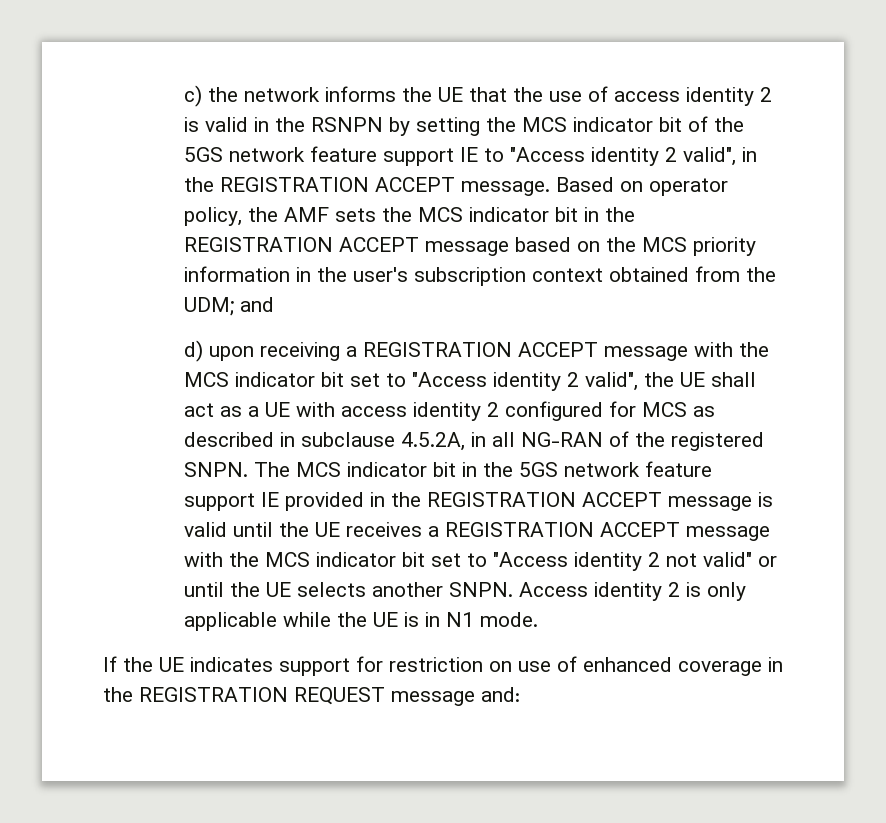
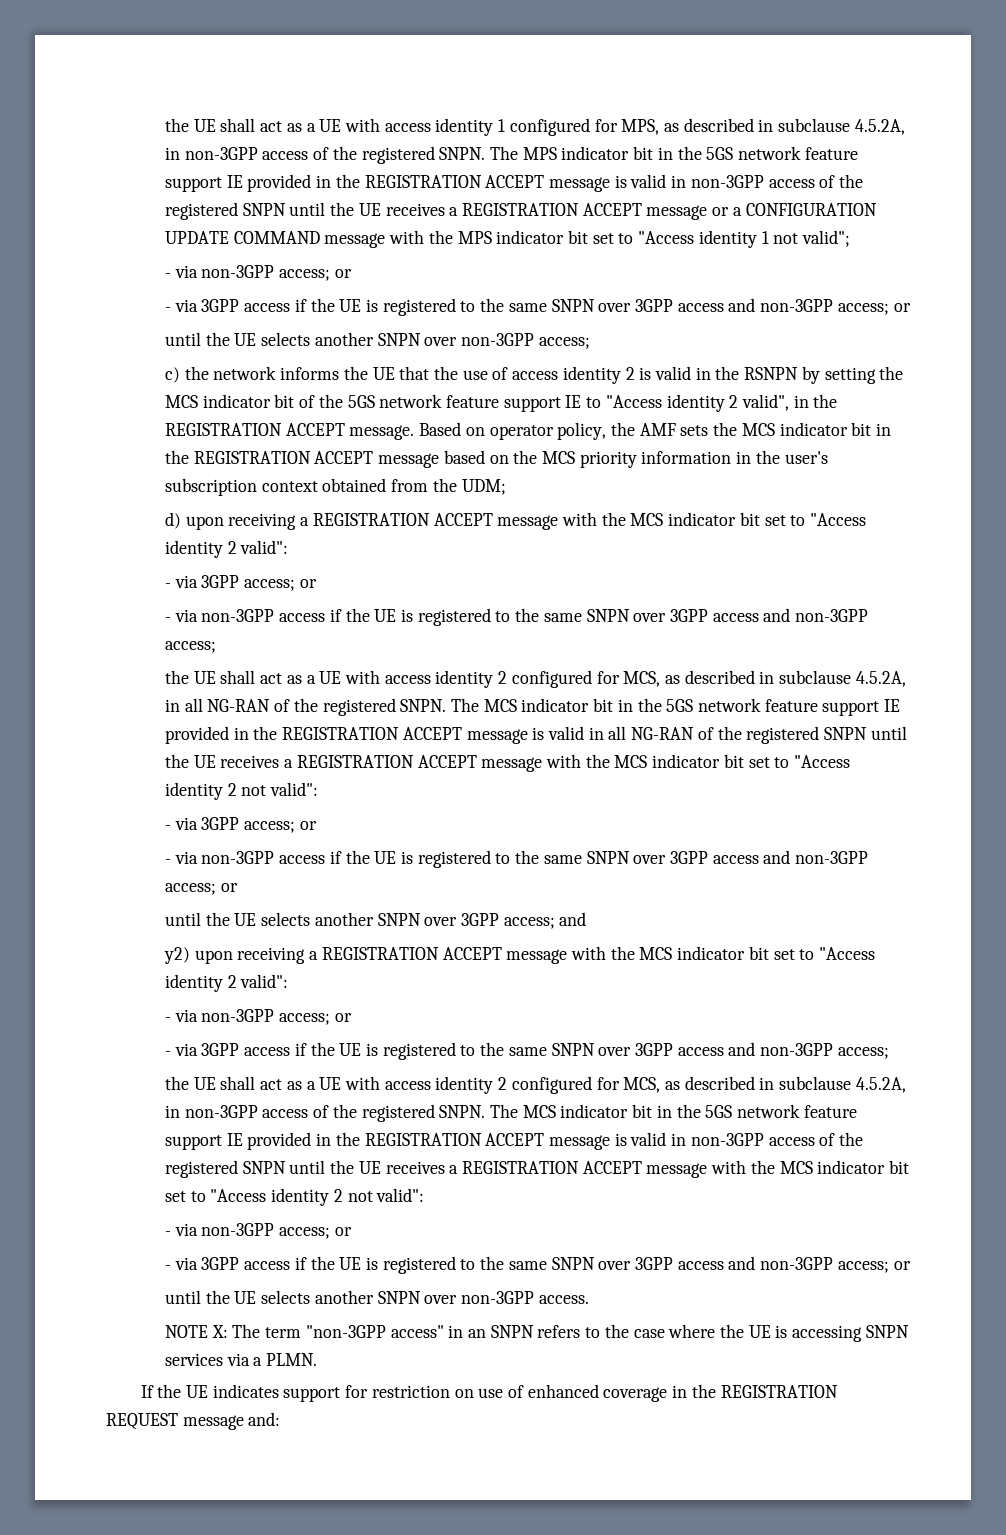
+ the UE shall act as a UE with access identity 1 configured for MPS, as described in subclause 4.5.2A, in non-3GPP access of the registered SNPN. The MPS indicator bit in the 5GS network feature support IE provided in the REGISTRATION ACCEPT message is valid in non-3GPP access of the registered SNPN until the UE receives a REGISTRATION ACCEPT message or a CONFIGURATION UPDATE COMMAND message with the MPS indicator bit set to "Access identity 1 not valid";
+ - via non-3GPP access; or
+ - via 3GPP access if the UE is registered to the same SNPN over 3GPP access and non-3GPP access; or
+ until the UE selects another SNPN over non-3GPP access;
- Based on operator policy, the AMF sets the MCS indicator bit in the REGISTRATION ACCEPT message based on the MCS priority information in the user's subscription context obtained from the UDM; and
+ Based on operator policy, the AMF sets the MCS indicator bit in the REGISTRATION ACCEPT message based on the MCS priority information in the user's subscription context obtained from the UDM;
- d) upon receiving a REGISTRATION ACCEPT message with the MCS indicator bit set to "Access identity 2 valid", the UE shall act as a UE with access identity 2 configured for MCS as described in subclause 4.5.2A, in all NG-RAN of the registered SNPN.
+ d) upon receiving a REGISTRATION ACCEPT message with the MCS indicator bit set to "Access identity 2 valid":
+ - via 3GPP access; or
+ - via non-3GPP access if the UE is registered to the same SNPN over 3GPP access and non-3GPP access;
+ the UE shall act as a UE with access identity 2 configured for MCS, as described in subclause 4.5.2A, in all NG-RAN of the registered SNPN.
- The MCS indicator bit in the 5GS network feature support IE provided in the REGISTRATION ACCEPT message is valid until the UE receives a REGISTRATION ACCEPT message with the MCS indicator bit set to "Access identity 2 not valid" or until the UE selects another SNPN. Access identity 2 is only applicable while the UE is in N1 mode.
+ The MCS indicator bit in the 5GS network feature support IE provided in the REGISTRATION ACCEPT message is valid in all NG-RAN of the registered SNPN until the UE receives a REGISTRATION ACCEPT message with the MCS indicator bit set to "Access identity 2 not valid":
+ - via 3GPP access; or
+ - via non-3GPP access if the UE is registered to the same SNPN over 3GPP access and non-3GPP access; or
+ until the UE selects another SNPN over 3GPP access; and
+ y2) upon receiving a REGISTRATION ACCEPT message with the MCS indicator bit set to "Access identity 2 valid":
+ - via non-3GPP access; or
+ - via 3GPP access if the UE is registered to the same SNPN over 3GPP access and non-3GPP access;
+ the UE shall act as a UE with access identity 2 configured for MCS, as described in subclause 4.5.2A, in non-3GPP access of the registered SNPN. The MCS indicator bit in the 5GS network feature support IE provided in the REGISTRATION ACCEPT message is valid in non-3GPP access of the registered SNPN until the UE receives a REGISTRATION ACCEPT message with the MCS indicator bit set to "Access identity 2 not valid":
+ - via non-3GPP access; or
+ - via 3GPP access if the UE is registered to the same SNPN over 3GPP access and non-3GPP access; or
+ until the UE selects another SNPN over non-3GPP access.
+ NOTE X: The term "non-3GPP access" in an SNPN refers to the case where the UE is accessing SNPN services via a PLMN.

